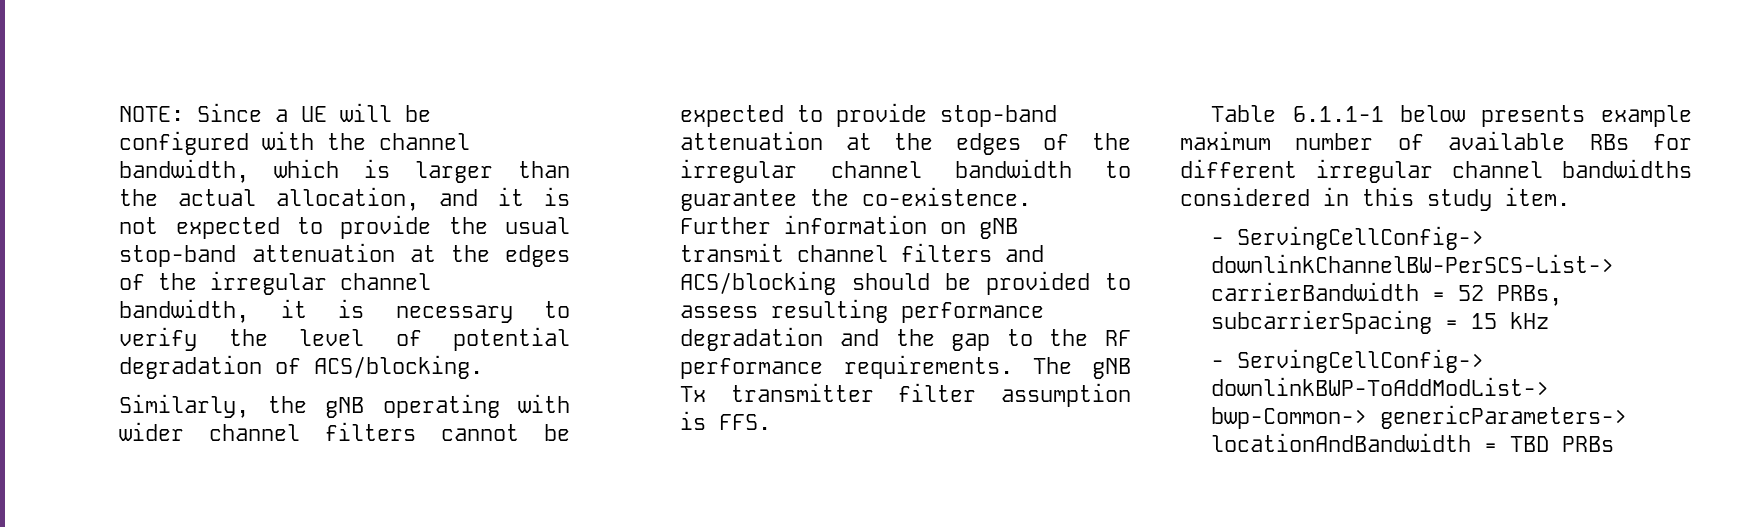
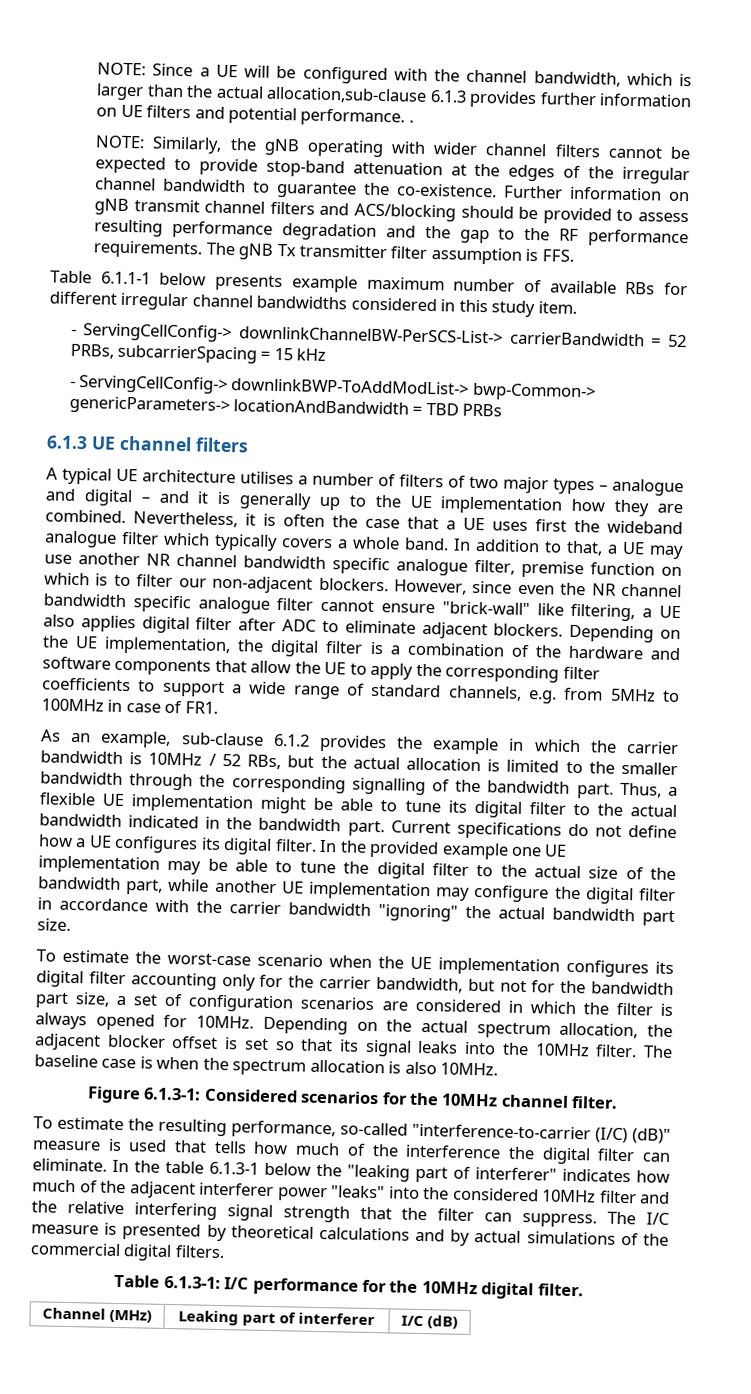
- NOTE: Since a UE will be configured with the channel bandwidth, which is larger than the actual allocation, and it is not expected to provide the usual stop-band attenuation at the edges of the irregular channel bandwidth, it is necessary to verify the level of potential degradation of ACS/blocking.
- Similarly, the gNB operating with wider channel filters cannot be expected to provide stop-band attenuation at the edges of the irregular channel bandwidth to guarantee the co-existence.
+ NOTE: Since a UE will be configured with the channel bandwidth, which is larger than the actual allocation,sub-clause 6.1.3 provides further information on UE filters and potential performance. .
+ NOTE: Similarly, the gNB operating with wider channel filters cannot be expected to provide stop-band attenuation at the edges of the irregular channel bandwidth to guarantee the co-existence.
+ 6.1.3 UE channel filters
+ A typical UE architecture utilises a number of filters of two major types – analogue and digital – and it is generally up to the UE implementation how they are combined. Nevertheless, it is often the case that a UE uses first the wideband analogue filter which typically covers a whole band. In addition to that, a UE may use another NR channel bandwidth specific analogue filter, premise function on which is to filter our non-adjacent blockers. However, since even the NR channel bandwidth specific analogue filter cannot ensure "brick-wall" like filtering, a UE also applies digital filter after ADC to eliminate adjacent blockers. Depending on the UE implementation, the digital filter is a combination of the hardware and software components that allow the UE to apply the corresponding filter coefficients to support a wide range of standard channels, e.g. from 5MHz to 100MHz in case of FR1.
+ As an example, sub-clause 6.1.2 provides the example in which the carrier bandwidth is 10MHz / 52 RBs, but the actual allocation is limited to the smaller bandwidth through the corresponding signalling of the bandwidth part. Thus, a flexible UE implementation might be able to tune its digital filter to the actual bandwidth indicated in the bandwidth part. Current specifications do not define how a UE configures its digital filter. In the provided example one UE implementation may be able to tune the digital filter to the actual size of the bandwidth part, while another UE implementation may configure the digital filter in accordance with the carrier bandwidth "ignoring" the actual bandwidth part size.
+ To estimate the worst-case scenario when the UE implementation configures its digital filter accounting only for the carrier bandwidth, but not for the bandwidth part size, a set of configuration scenarios are considered in which the filter is always opened for 10MHz. Depending on the actual spectrum allocation, the adjacent blocker offset is set so that its signal leaks into the 10MHz filter. The baseline case is when the spectrum allocation is also 10MHz.
+ Figure 6.1.3-1: Considered scenarios for the 10MHz channel filter.
+ To estimate the resulting performance, so-called "interference-to-carrier (I/C) (dB)" measure is used that tells how much of the interference the digital filter can eliminate. In the table 6.1.3-1 below the "leaking part of interferer" indicates how much of the adjacent interferer power "leaks" into the considered 10MHz filter and the relative interfering signal strength that the filter can suppress. The I/C measure is presented by theoretical calculations and by actual simulations of the commercial digital filters.
+ Table 6.1.3-1: I/C performance for the 10MHz digital filter.
+ Channel (MHz) | Leaking part of interferer | I/C (dB)

